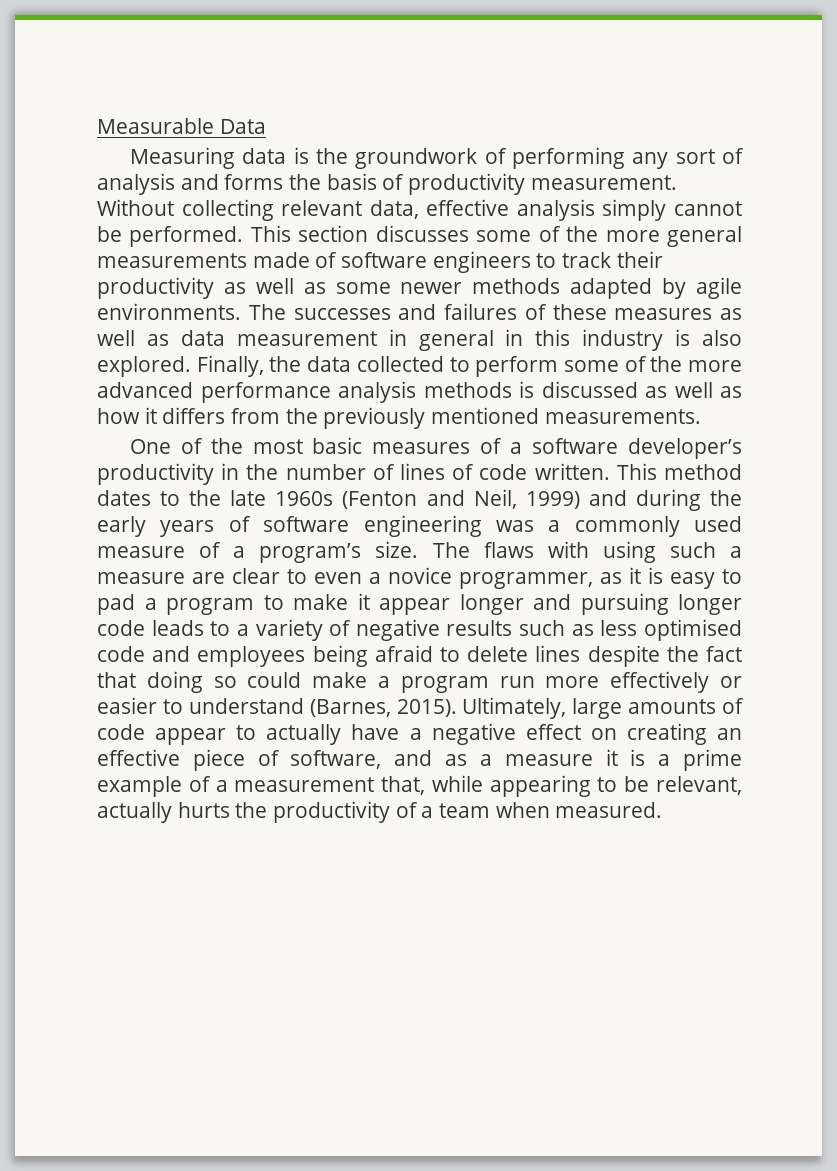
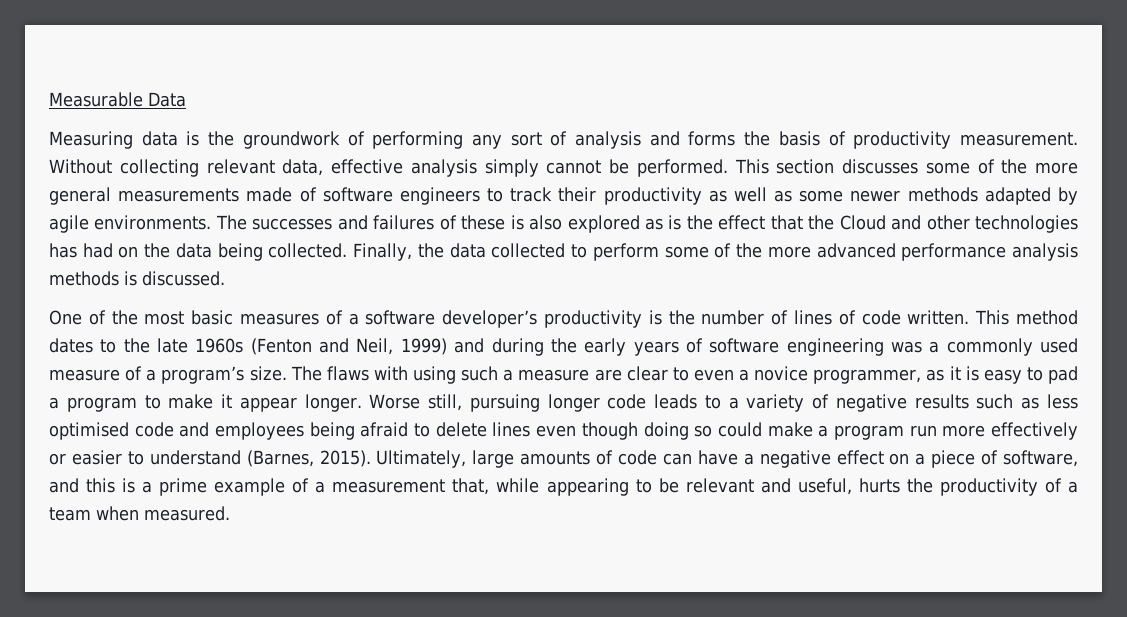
- The successes and failures of these measures as well as data measurement in general in this industry is also explored.
+ The successes and failures of these is also explored as is the effect that the Cloud and other technologies has had on the data being collected.
- Finally, the data collected to perform some of the more advanced performance analysis methods is discussed as well as how it differs from the previously mentioned measurements.
+ Finally, the data collected to perform some of the more advanced performance analysis methods is discussed.
- One of the most basic measures of a software developer’s productivity in the number of lines of code written.
+ One of the most basic measures of a software developer’s productivity is the number of lines of code written.
- The flaws with using such a measure are clear to even a novice programmer, as it is easy to pad a program to make it appear longer and pursuing longer code leads to a variety of negative results such as less optimised code and employees being afraid to delete lines despite the fact that doing so could make a program run more effectively or easier to understand (Barnes, 2015).
+ The flaws with using such a measure are clear to even a novice programmer, as it is easy to pad a program to make it appear longer. Worse still, pursuing longer code leads to a variety of negative results such as less optimised code and employees being afraid to delete lines even though doing so could make a program run more effectively or easier to understand (Barnes, 2015).
- Ultimately, large amounts of code appear to actually have a negative effect on creating an effective piece of software, and as a measure it is a prime example of a measurement that, while appearing to be relevant, actually hurts the productivity of a team when measured.
+ Ultimately, large amounts of code can have a negative effect on a piece of software, and this is a prime example of a measurement that, while appearing to be relevant and useful, hurts the productivity of a team when measured.

